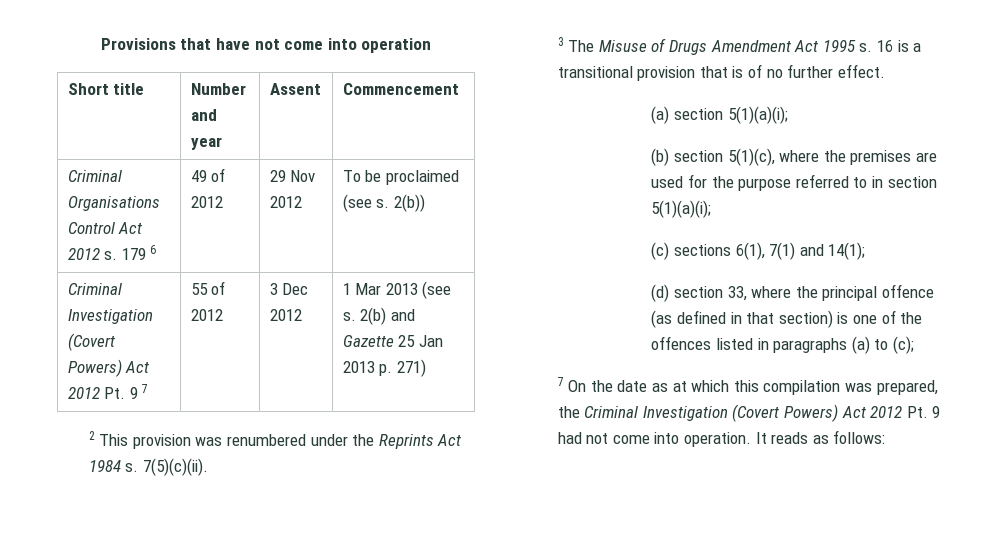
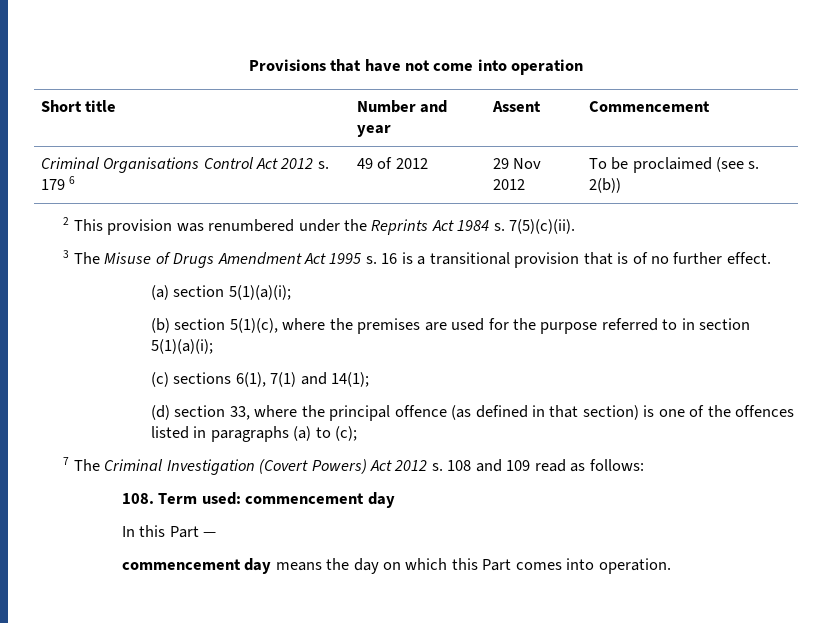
- Criminal Investigation (Covert Powers) Act 2012 Pt. 9 7 | 55 of 2012 | 3 Dec 2012 | 1 Mar 2013 (see s. 2(b) and Gazette 25 Jan 2013 p. 271)
- 7 On the date as at which this compilation was prepared, the Criminal Investigation (Covert Powers) Act 2012 Pt. 9 had not come into operation. It reads as follows:
+ 7 The Criminal Investigation (Covert Powers) Act 2012 s. 108 and 109 read as follows:
+ 108. Term used: commencement day
+ In this Part —
+ commencement day means the day on which this Part comes into operation.

